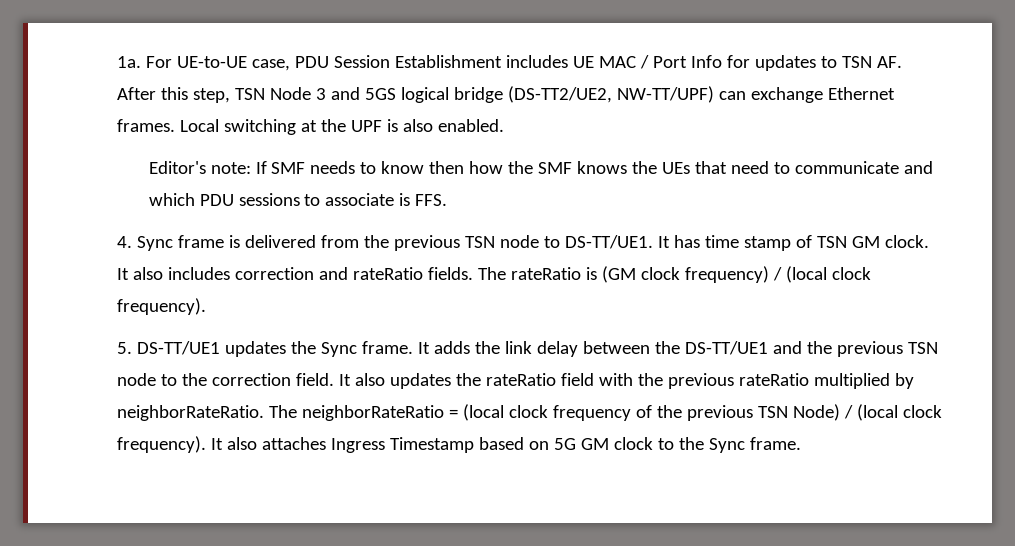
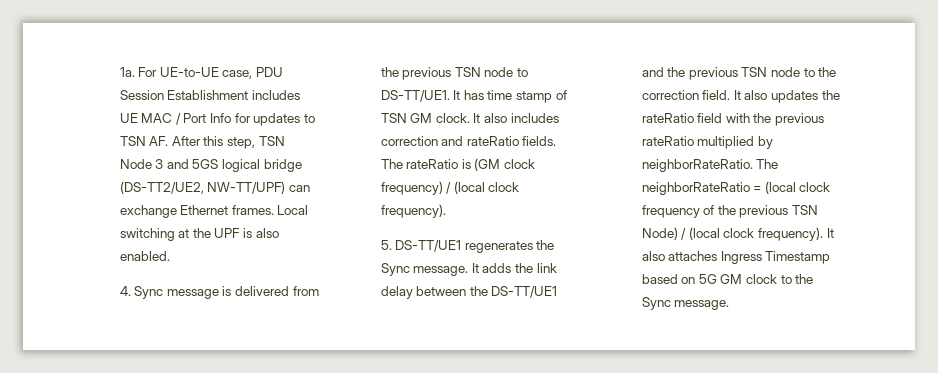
- Editor's note: If SMF needs to know then how the SMF knows the UEs that need to communicate and which PDU sessions to associate is FFS.
- 4. Sync frame is delivered from the previous TSN node to DS-TT/UE1.
+ 4. Sync message is delivered from the previous TSN node to DS-TT/UE1.
- 5. DS-TT/UE1 updates the Sync frame.
+ 5. DS-TT/UE1 regenerates the Sync message.
- It also attaches Ingress Timestamp based on 5G GM clock to the Sync frame.
+ It also attaches Ingress Timestamp based on 5G GM clock to the Sync message.

